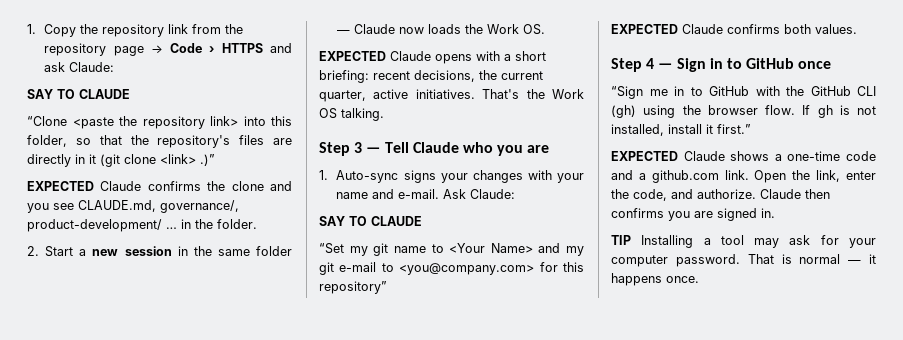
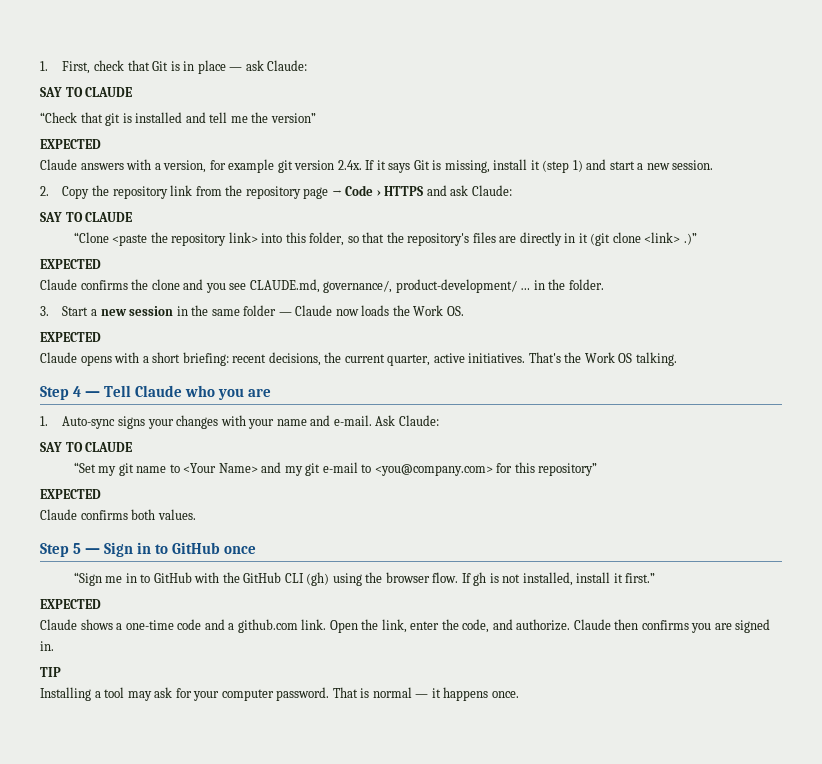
- 1. Copy the repository link from the repository page → Code › HTTPS and ask Claude:
+ 1. First, check that Git is in place — ask Claude:
+ SAY TO CLAUDE
+ “Check that git is installed and tell me the version”
+ EXPECTED
+ Claude answers with a version, for example git version 2.4x. If it says Git is missing, install it (step 1) and start a new session.
+ 2. Copy the repository link from the repository page → Code › HTTPS and ask Claude:
  “Clone <paste the repository link> into this folder, so that the repository's files are directly in it (git clone <link> .)”
- EXPECTED Claude confirms the clone and you see CLAUDE.md, governance/, product-development/ … in the folder.
+ EXPECTED
+ Claude confirms the clone and you see CLAUDE.md, governance/, product-development/ … in the folder.
- 2. Start a new session in the same folder — Claude now loads the Work OS.
- EXPECTED Claude opens with a short briefing: recent decisions, the current quarter, active initiatives.
+ 3. Start a new session in the same folder — Claude now loads the Work OS.
+ EXPECTED
+ Claude opens with a short briefing: recent decisions, the current quarter, active initiatives.
- Step 3 — Tell Claude who you are
+ Step 4 — Tell Claude who you are
  “Set my git name to <Your Name> and my git e-mail to <you@company.com> for this repository”
- EXPECTED Claude confirms both values.
+ EXPECTED
+ Claude confirms both values.
- Step 4 — Sign in to GitHub once
+ Step 5 — Sign in to GitHub once
  If gh is not installed, install it first.”
- EXPECTED Claude shows a one-time code and a github.com link.
+ EXPECTED
+ Claude shows a one-time code and a github.com link.
- TIP Installing a tool may ask for your computer password.
+ TIP
+ Installing a tool may ask for your computer password.

